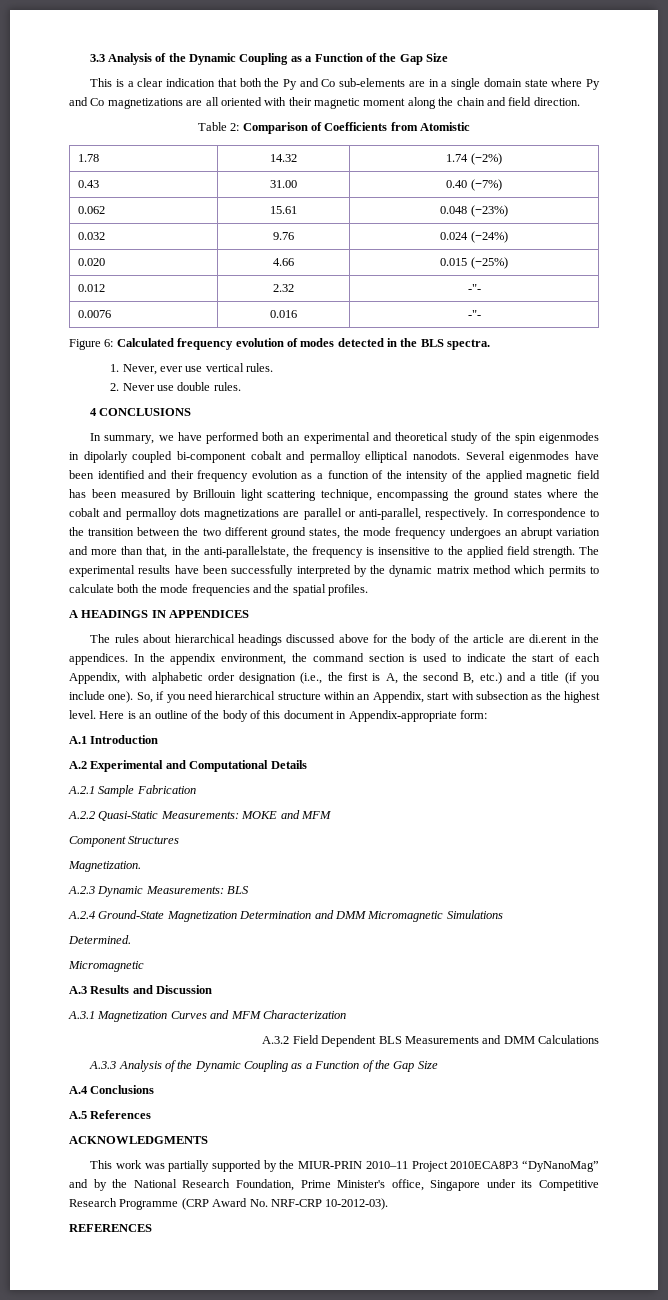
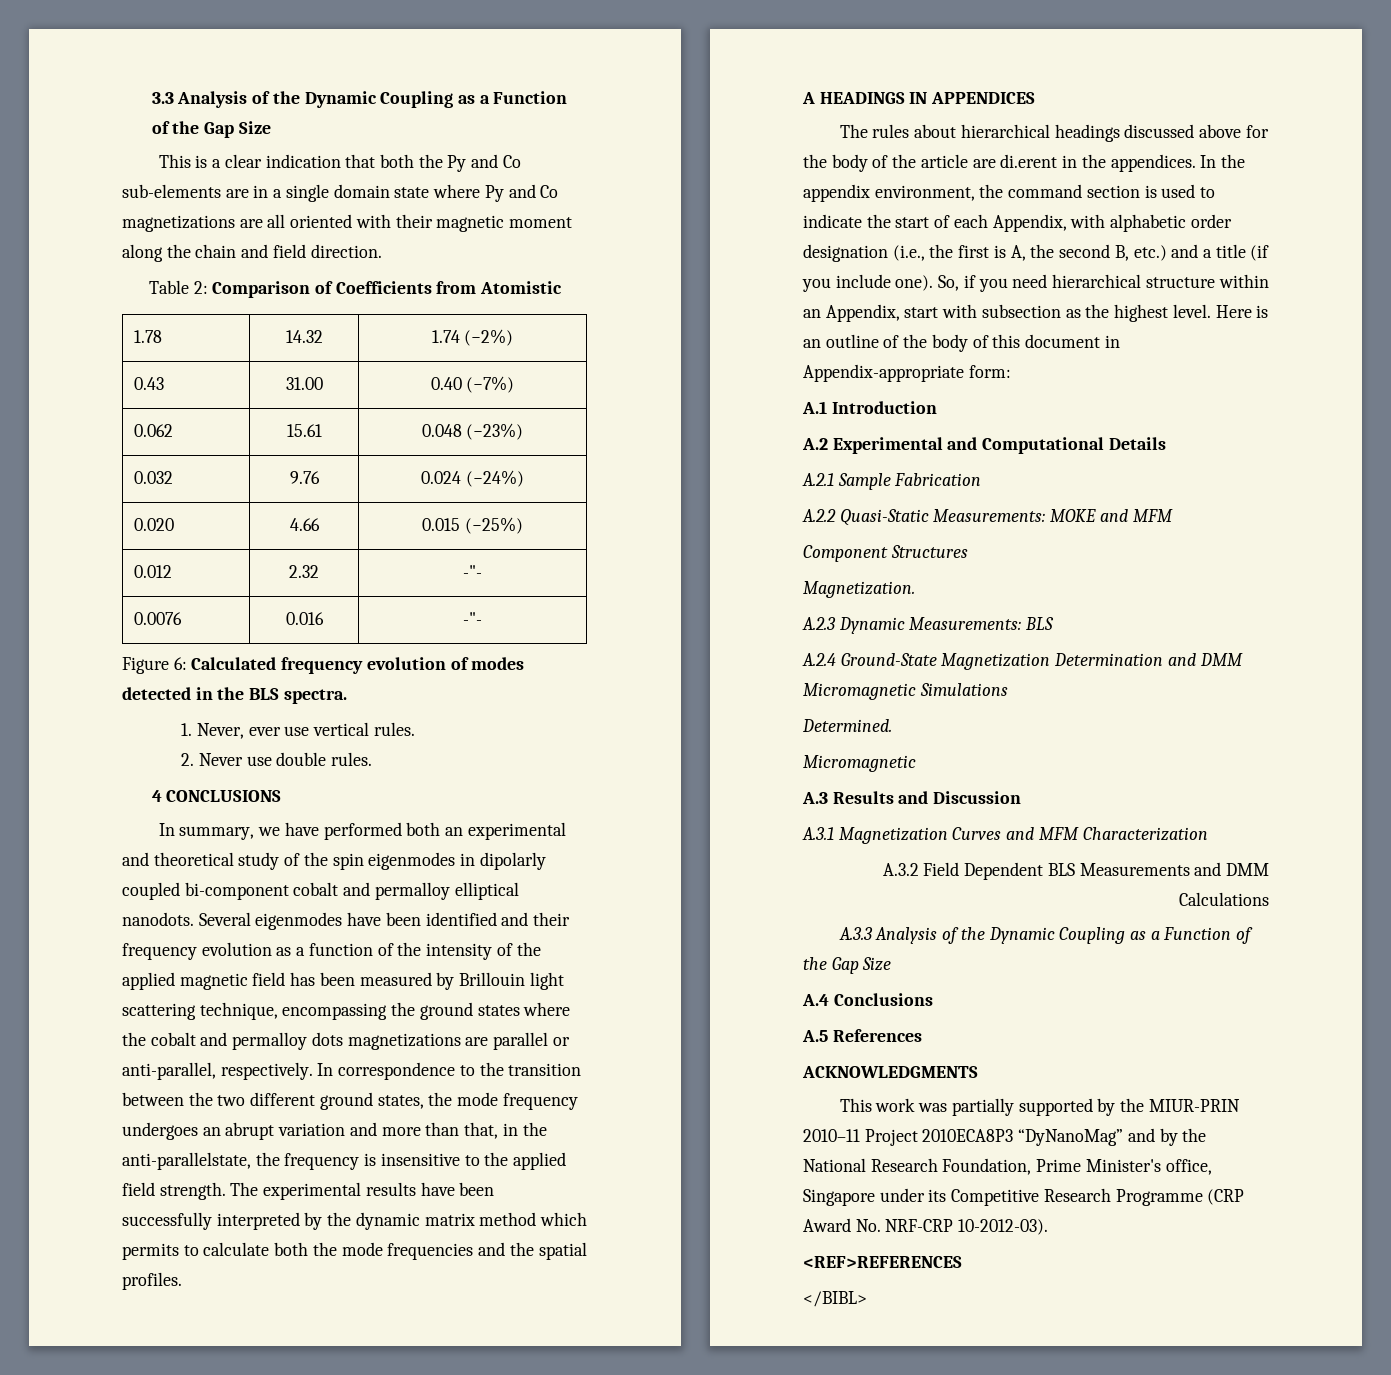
- REFERENCES
+ <REF>REFERENCES
+ </BIBL>

